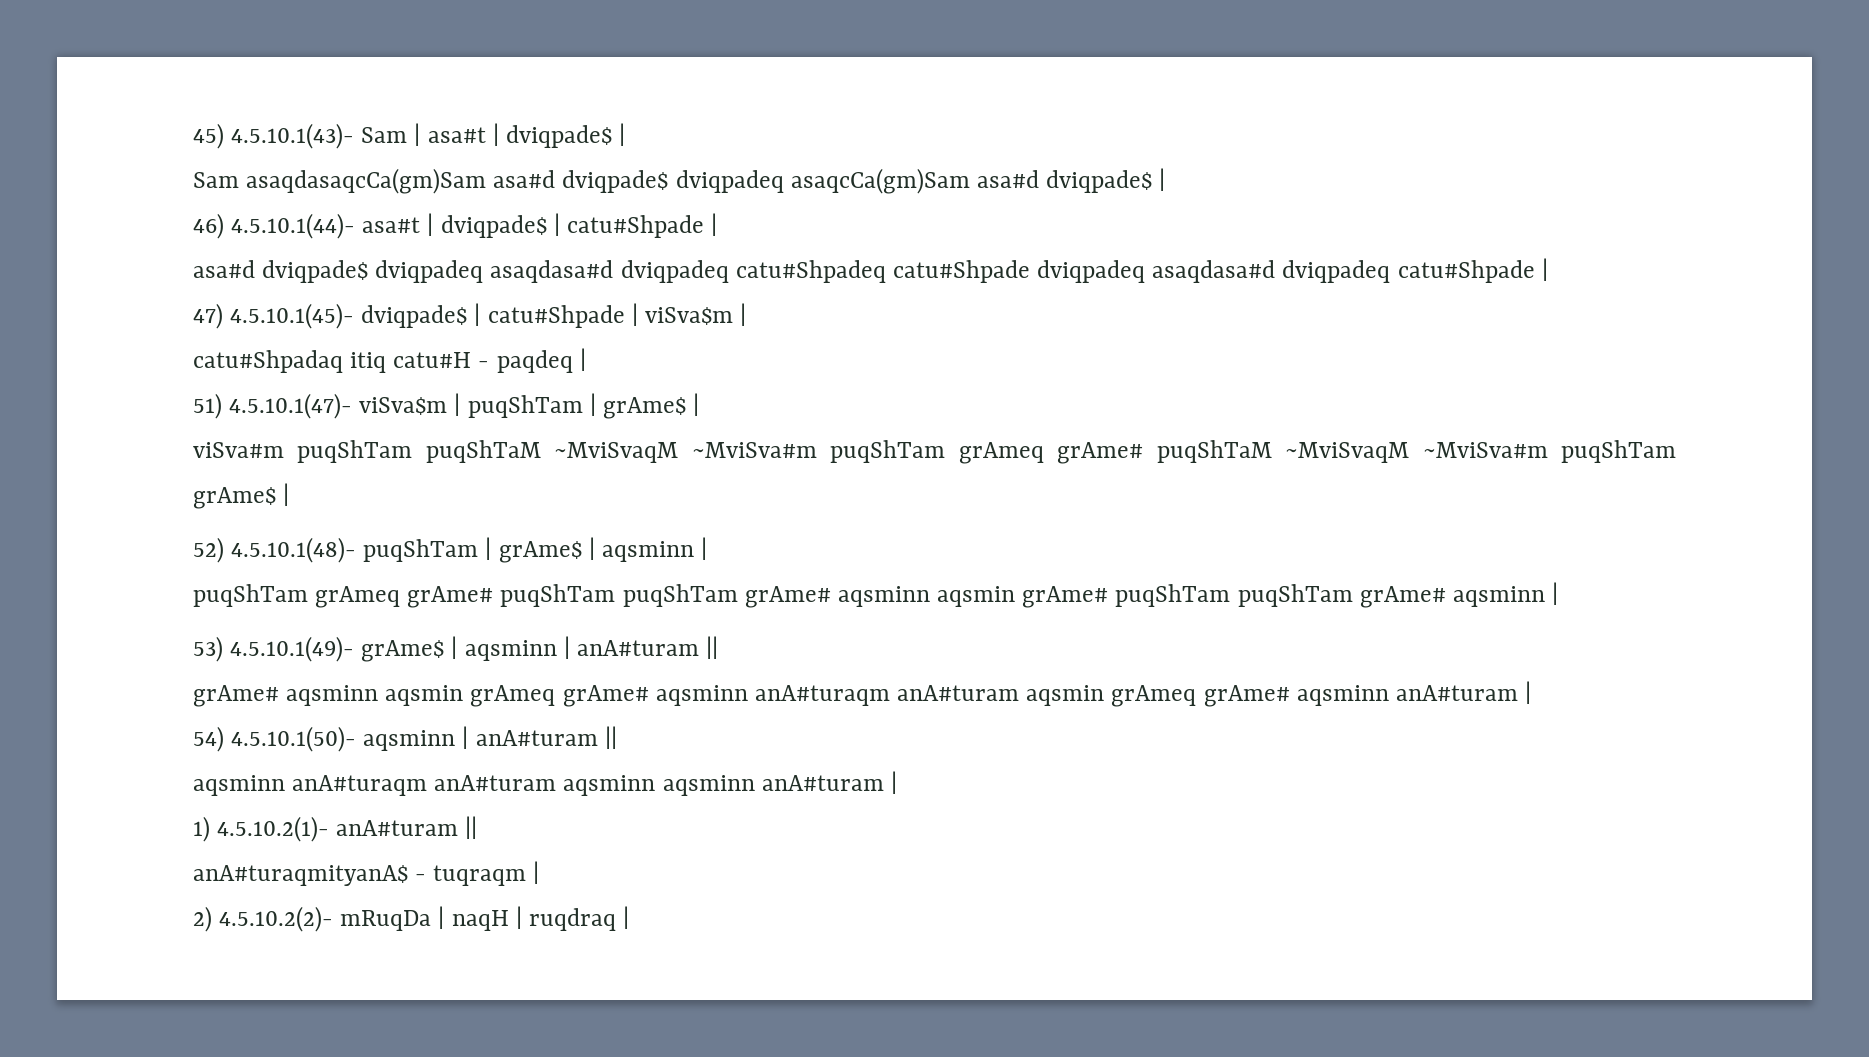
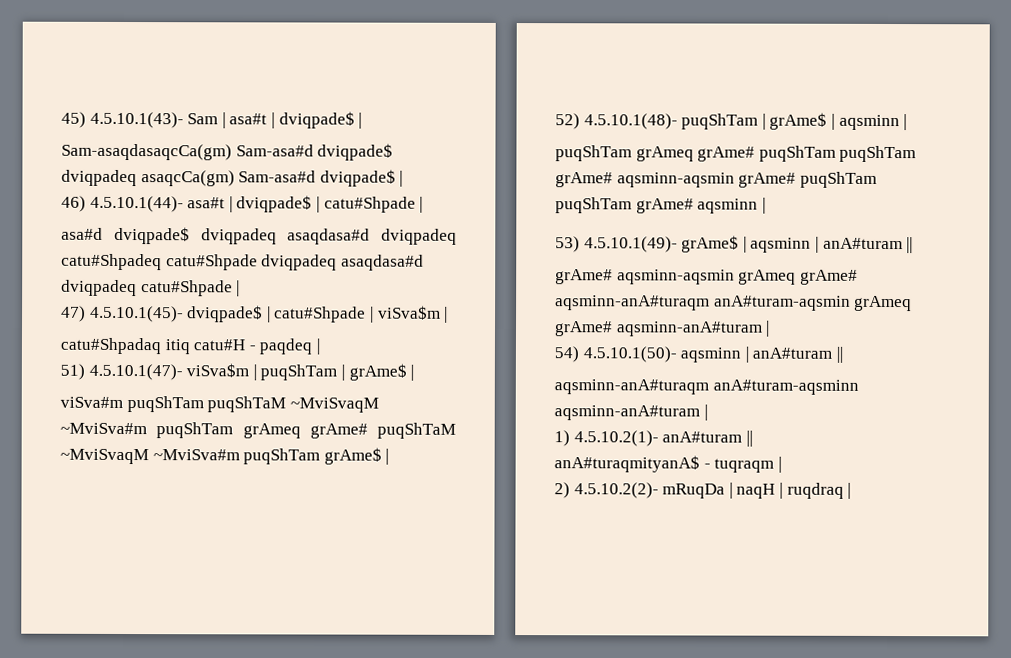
- Sam asaqdasaqcCa(gm)Sam asa#d dviqpade$ dviqpadeq asaqcCa(gm)Sam asa#d dviqpade$ |
+ Sam-asaqdasaqcCa(gm) Sam-asa#d dviqpade$ dviqpadeq asaqcCa(gm) Sam-asa#d dviqpade$ |
- puqShTam grAmeq grAme# puqShTam puqShTam grAme# aqsminn aqsmin grAme# puqShTam puqShTam grAme# aqsminn |
+ puqShTam grAmeq grAme# puqShTam puqShTam grAme# aqsminn-aqsmin grAme# puqShTam puqShTam grAme# aqsminn |
- grAme# aqsminn aqsmin grAmeq grAme# aqsminn anA#turaqm anA#turam aqsmin grAmeq grAme# aqsminn anA#turam |
+ grAme# aqsminn-aqsmin grAmeq grAme# aqsminn-anA#turaqm anA#turam-aqsmin grAmeq grAme# aqsminn-anA#turam |
- aqsminn anA#turaqm anA#turam aqsminn aqsminn anA#turam |
+ aqsminn-anA#turaqm anA#turam-aqsminn aqsminn-anA#turam |

